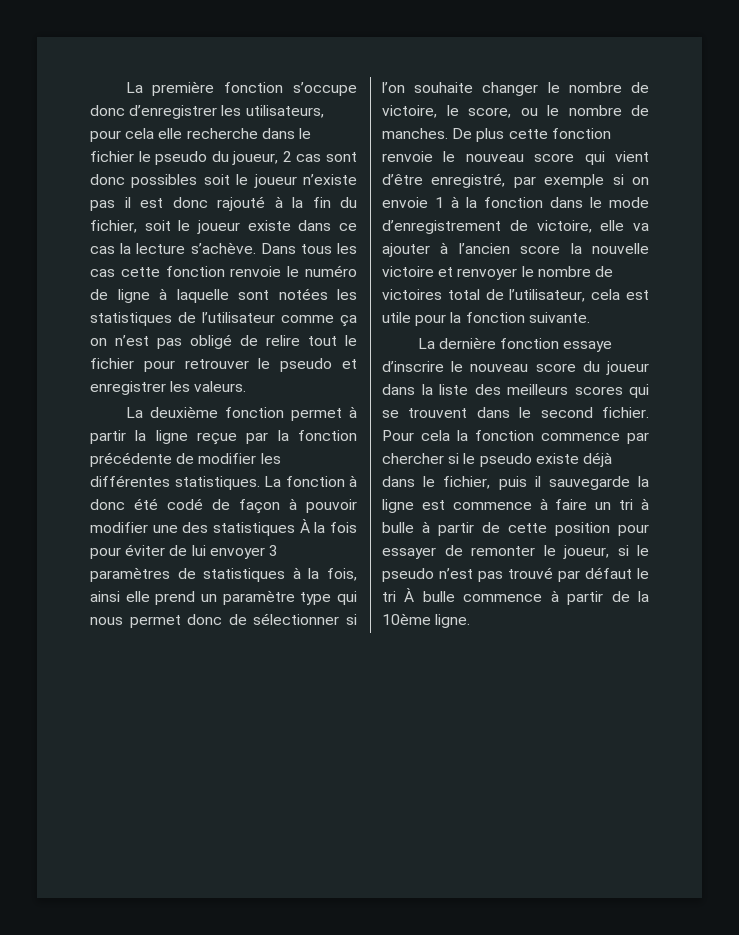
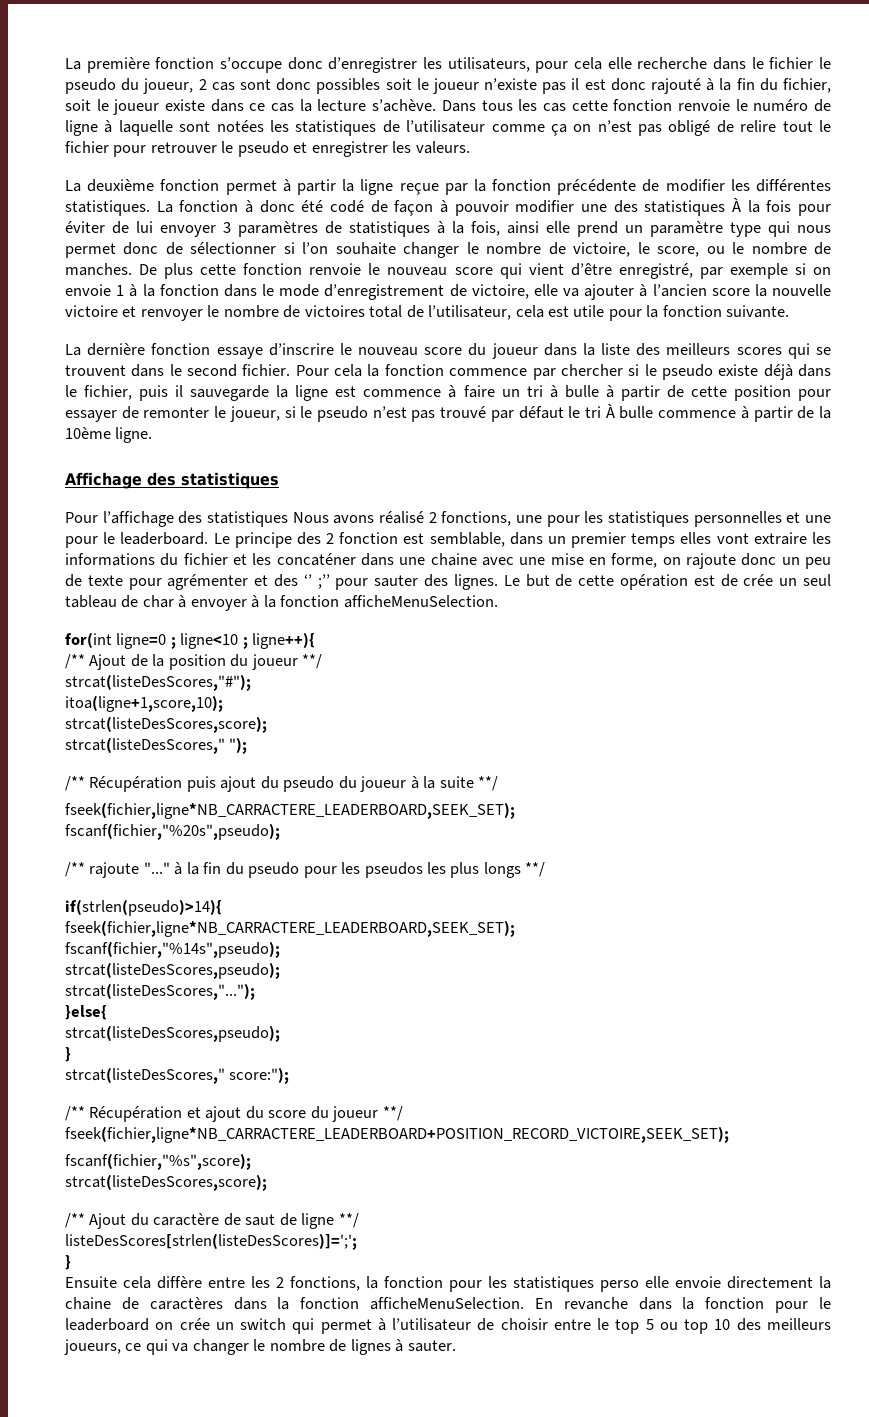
+ Affichage des statistiques
+ Pour l’affichage des statistiques Nous avons réalisé 2 fonctions, une pour les statistiques personnelles et une pour le leaderboard. Le principe des 2 fonction est semblable, dans un premier temps elles vont extraire les informations du fichier et les concaténer dans une chaine avec une mise en forme, on rajoute donc un peu de texte pour agrémenter et des ‘’ ;’’ pour sauter des lignes. Le but de cette opération est de crée un seul tableau de char à envoyer à la fonction afficheMenuSelection.
+ for(int ligne=0 ; ligne<10 ; ligne++){
+ /** Ajout de la position du joueur **/
+ strcat(listeDesScores,"#");
+ itoa(ligne+1,score,10);
+ strcat(listeDesScores,score);
+ strcat(listeDesScores," ");
+ /** Récupération puis ajout du pseudo du joueur à la suite **/
+ fseek(fichier,ligne*NB_CARRACTERE_LEADERBOARD,SEEK_SET);
+ fscanf(fichier,"%20s",pseudo);
+ /** rajoute "..." à la fin du pseudo pour les pseudos les plus longs **/
+ if(strlen(pseudo)>14){
+ fseek(fichier,ligne*NB_CARRACTERE_LEADERBOARD,SEEK_SET);
+ fscanf(fichier,"%14s",pseudo);
+ strcat(listeDesScores,pseudo);
+ strcat(listeDesScores,"...");
+ }else{
+ strcat(listeDesScores,pseudo);
+ }
+ strcat(listeDesScores," score:");
+ /** Récupération et ajout du score du joueur **/ fseek(fichier,ligne*NB_CARRACTERE_LEADERBOARD+POSITION_RECORD_VICTOIRE,SEEK_SET);
+ fscanf(fichier,"%s",score);
+ strcat(listeDesScores,score);
+ /** Ajout du caractère de saut de ligne **/
+ listeDesScores[strlen(listeDesScores)]=';';
+ }
+ Ensuite cela diffère entre les 2 fonctions, la fonction pour les statistiques perso elle envoie directement la chaine de caractères dans la fonction afficheMenuSelection. En revanche dans la fonction pour le leaderboard on crée un switch qui permet à l’utilisateur de choisir entre le top 5 ou top 10 des meilleurs joueurs, ce qui va changer le nombre de lignes à sauter.

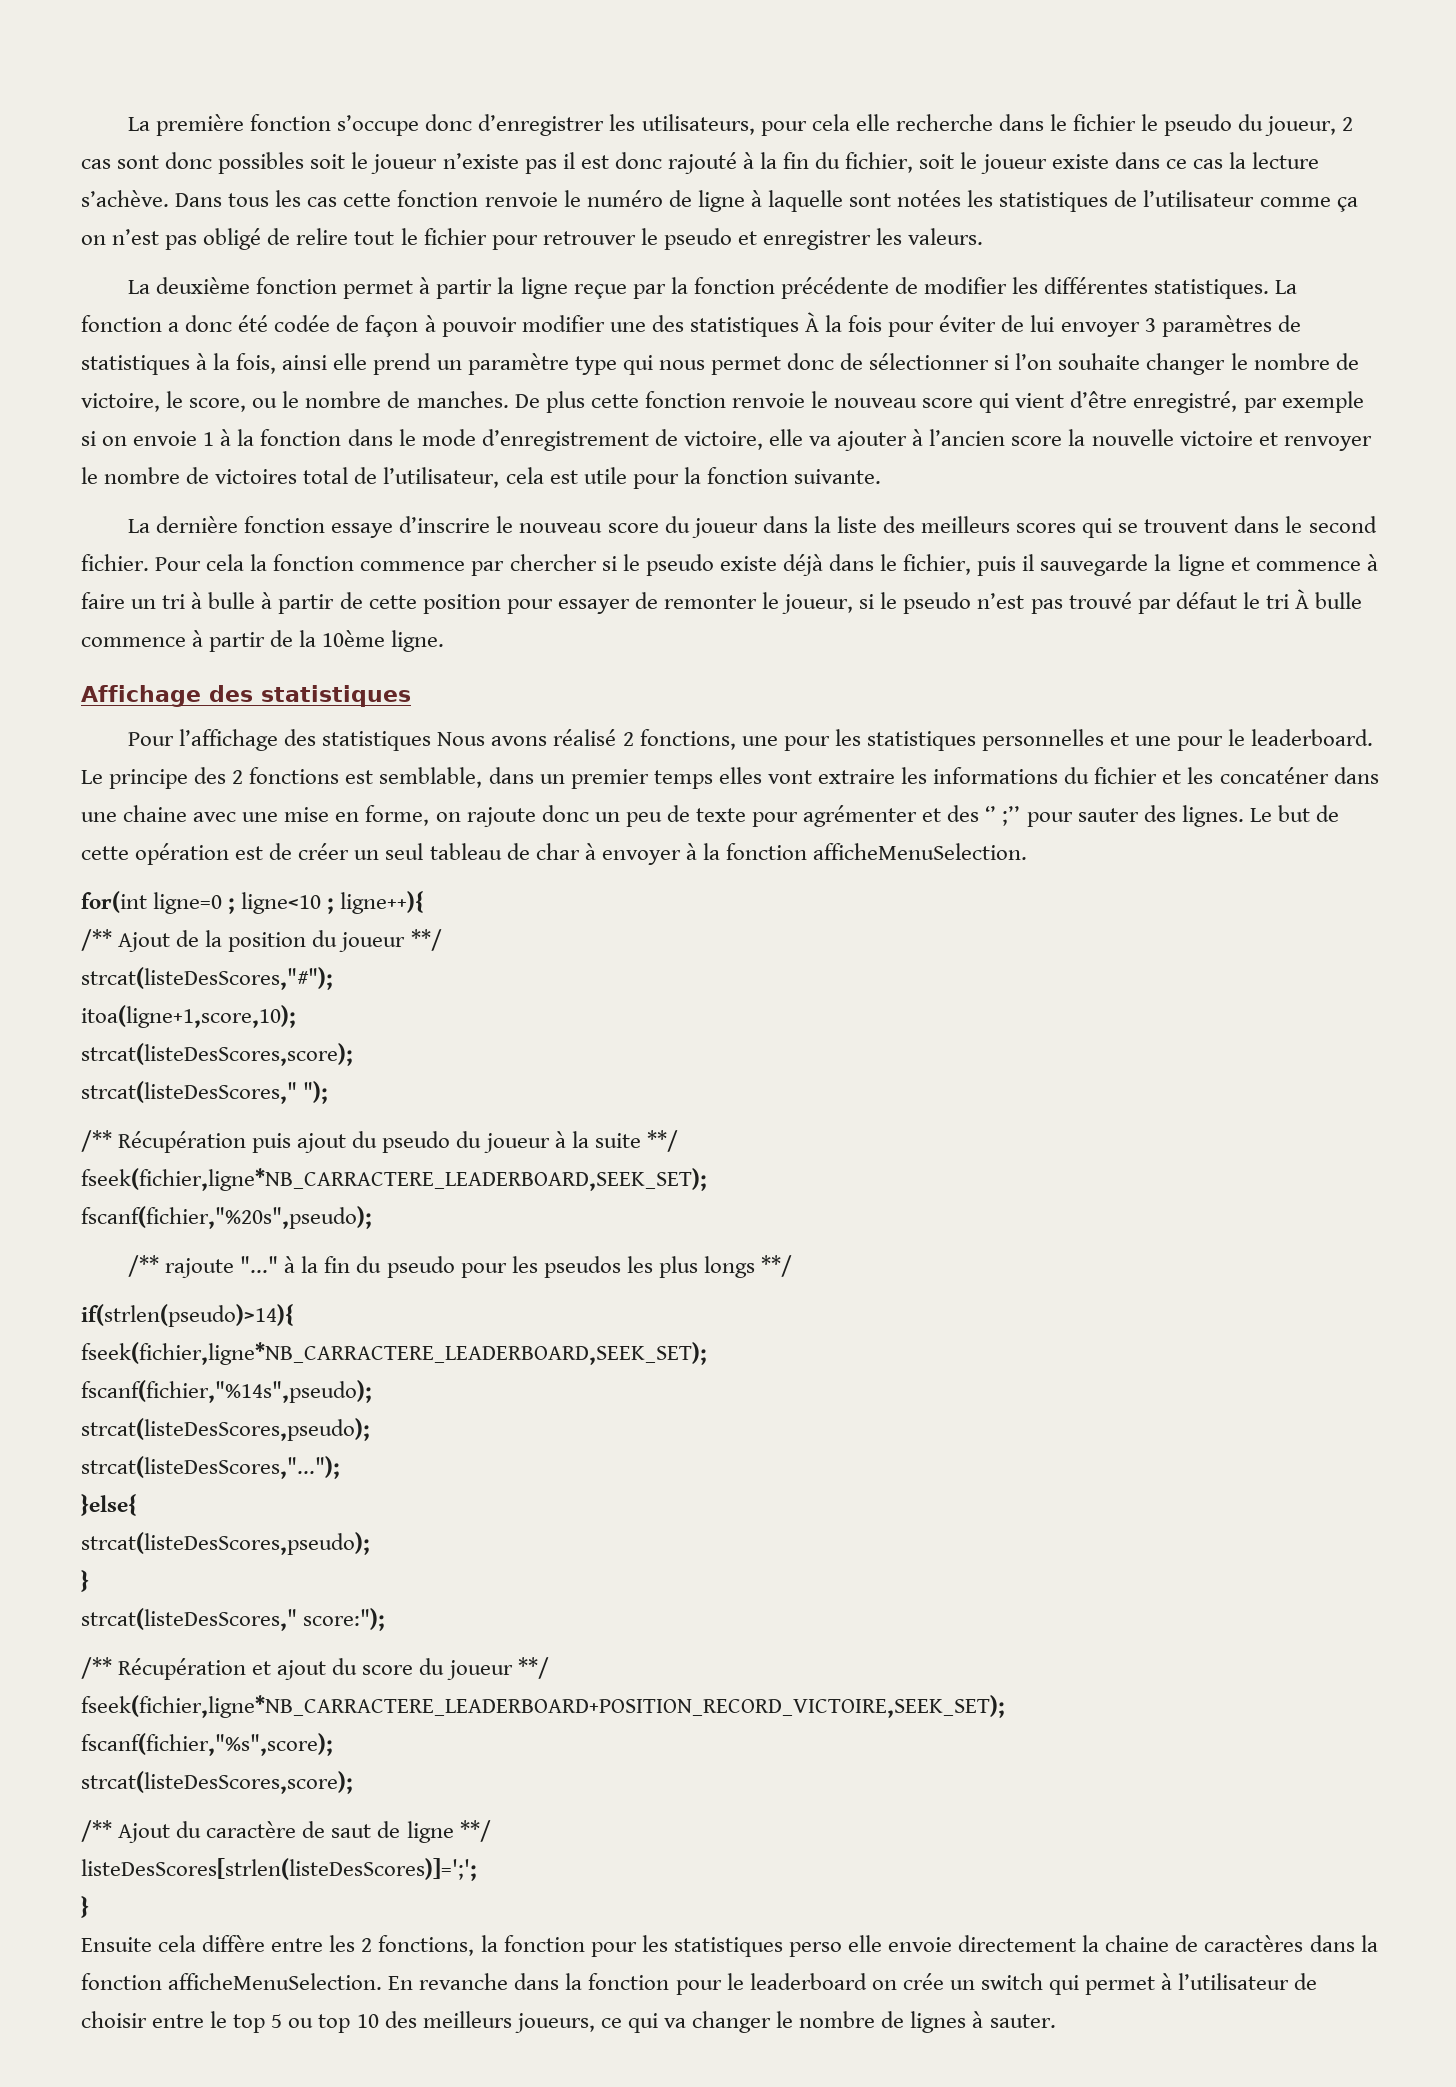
- La fonction à donc été codé de façon à pouvoir modifier une des statistiques À la fois pour éviter de lui envoyer 3 paramètres de statistiques à la fois, ainsi elle prend un paramètre type qui nous permet donc de sélectionner si l’on souhaite changer le nombre de victoire, le score, ou le nombre de manches.
+ La fonction a donc été codée de façon à pouvoir modifier une des statistiques À la fois pour éviter de lui envoyer 3 paramètres de statistiques à la fois, ainsi elle prend un paramètre type qui nous permet donc de sélectionner si l’on souhaite changer le nombre de victoire, le score, ou le nombre de manches.
- Pour cela la fonction commence par chercher si le pseudo existe déjà dans le fichier, puis il sauvegarde la ligne est commence à faire un tri à bulle à partir de cette position pour essayer de remonter le joueur, si le pseudo n’est pas trouvé par défaut le tri À bulle commence à partir de la 10ème ligne.
+ Pour cela la fonction commence par chercher si le pseudo existe déjà dans le fichier, puis il sauvegarde la ligne et commence à faire un tri à bulle à partir de cette position pour essayer de remonter le joueur, si le pseudo n’est pas trouvé par défaut le tri À bulle commence à partir de la 10ème ligne.
- Le principe des 2 fonction est semblable, dans un premier temps elles vont extraire les informations du fichier et les concaténer dans une chaine avec une mise en forme, on rajoute donc un peu de texte pour agrémenter et des ‘’ ;’’ pour sauter des lignes.
+ Le principe des 2 fonctions est semblable, dans un premier temps elles vont extraire les informations du fichier et les concaténer dans une chaine avec une mise en forme, on rajoute donc un peu de texte pour agrémenter et des ‘’ ;’’ pour sauter des lignes.
- Le but de cette opération est de crée un seul tableau de char à envoyer à la fonction afficheMenuSelection.
+ Le but de cette opération est de créer un seul tableau de char à envoyer à la fonction afficheMenuSelection.

